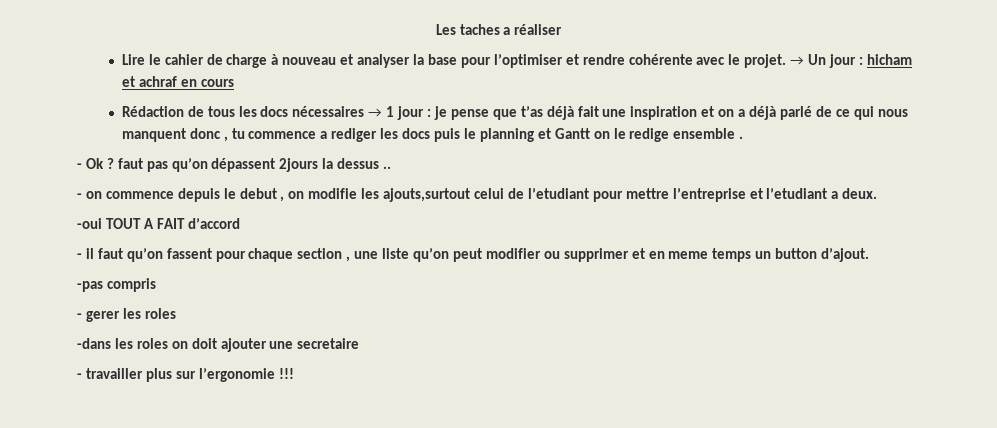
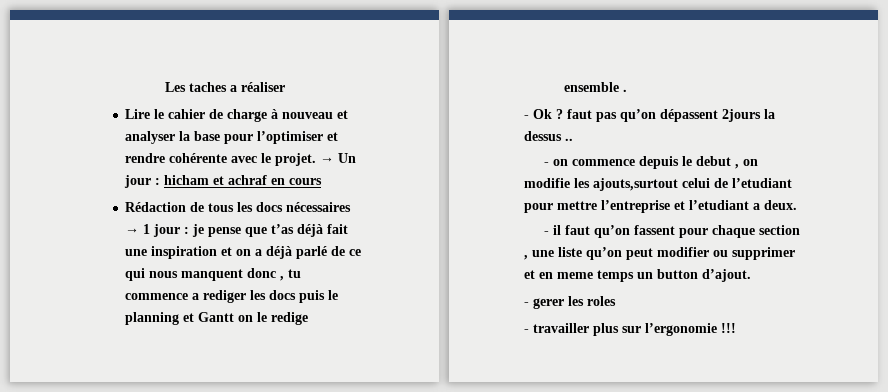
- -oui TOUT A FAIT d’accord
- -pas compris
- -dans les roles on doit ajouter une secretaire

